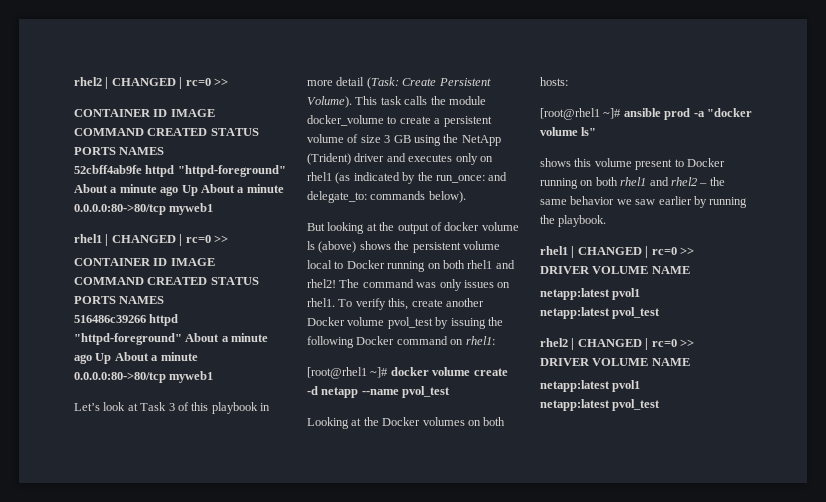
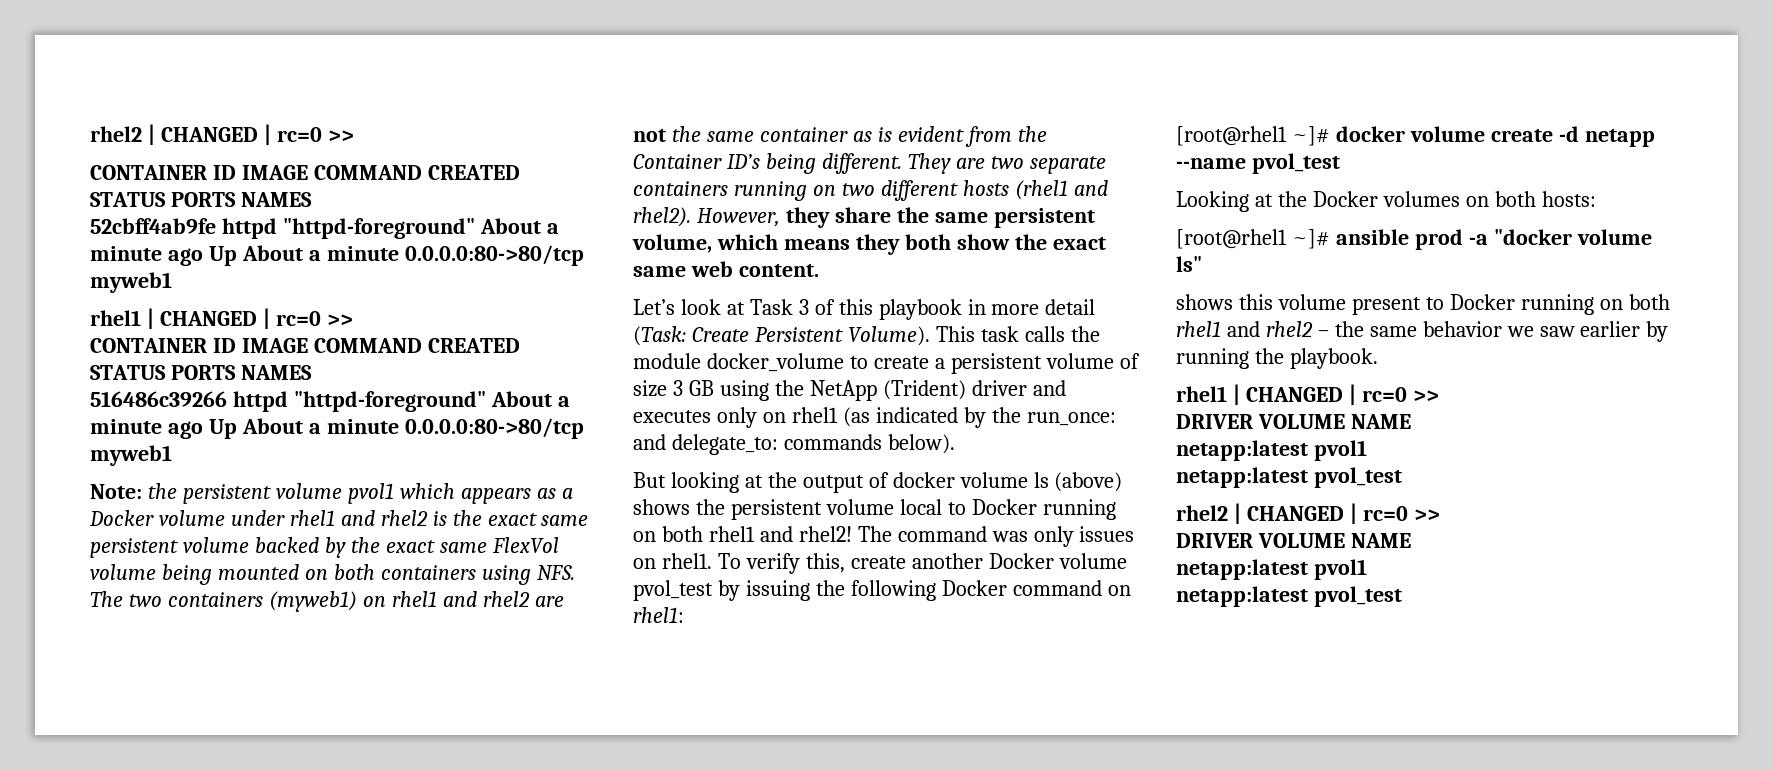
+ Note: the persistent volume pvol1 which appears as a Docker volume under rhel1 and rhel2 is the exact same persistent volume backed by the exact same FlexVol volume being mounted on both containers using NFS. The two containers (myweb1) on rhel1 and rhel2 are not the same container as is evident from the Container ID’s being different. They are two separate containers running on two different hosts (rhel1 and rhel2). However, they share the same persistent volume, which means they both show the exact same web content.

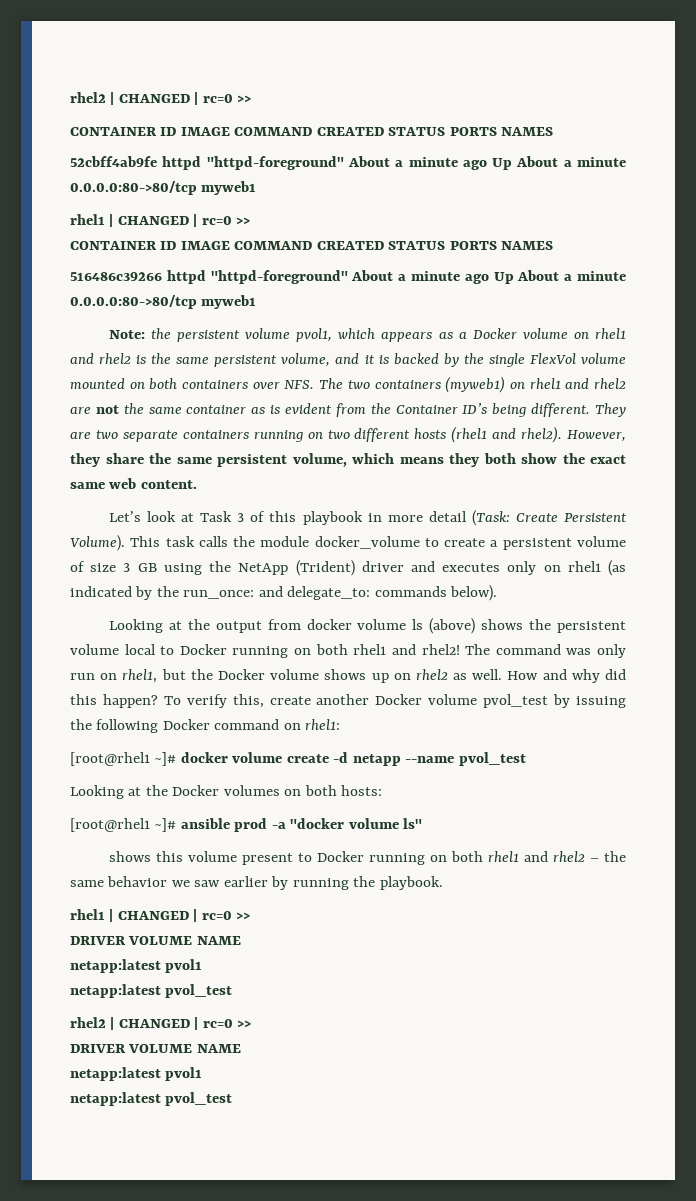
- Note: the persistent volume pvol1 which appears as a Docker volume under rhel1 and rhel2 is the exact same persistent volume backed by the exact same FlexVol volume being mounted on both containers using NFS. The two containers (myweb1) on rhel1 and rhel2 are not the same container as is evident from the Container ID’s being different.
+ Note: the persistent volume pvol1, which appears as a Docker volume on rhel1 and rhel2 is the same persistent volume, and it is backed by the single FlexVol volume mounted on both containers over NFS. The two containers (myweb1) on rhel1 and rhel2 are not the same container as is evident from the Container ID’s being different.
- But looking at the output of docker volume ls (above) shows the persistent volume local to Docker running on both rhel1 and rhel2!
+ Looking at the output from docker volume ls (above) shows the persistent volume local to Docker running on both rhel1 and rhel2!
- The command was only issues on rhel1.
+ The command was only run on rhel1, but the Docker volume shows up on rhel2 as well. How and why did this happen?

